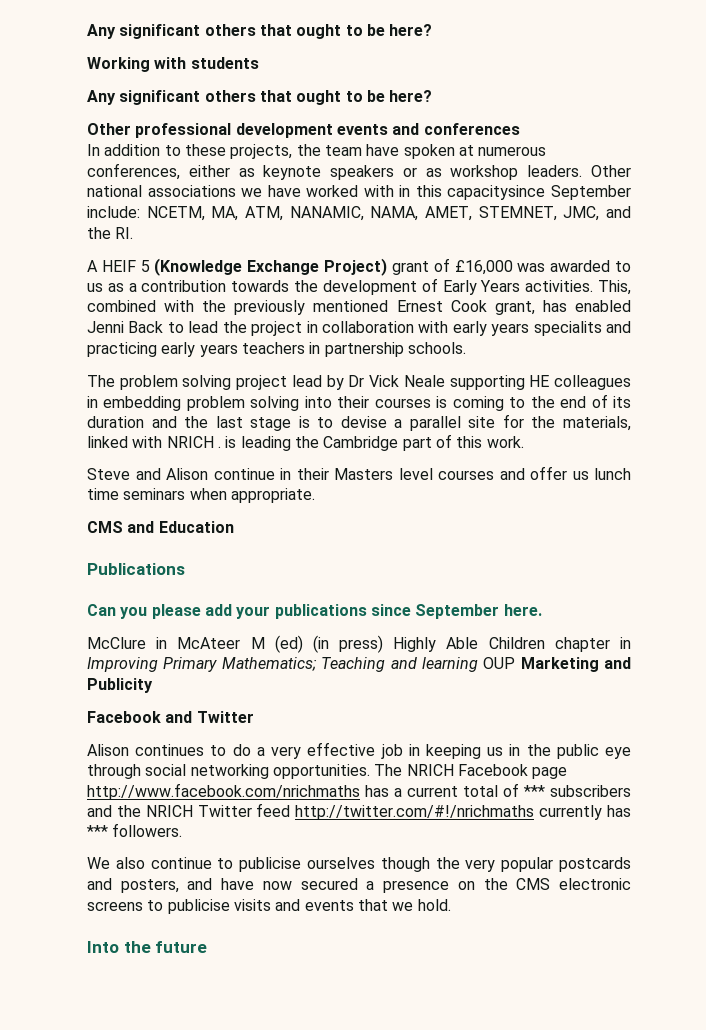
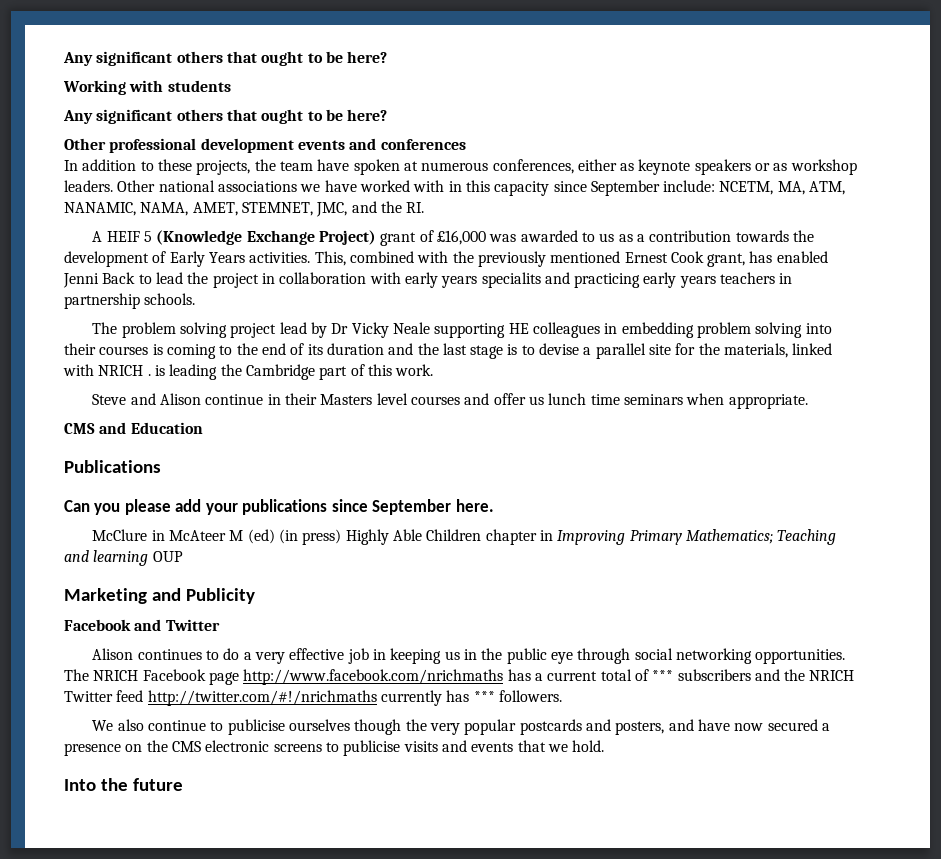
- Other national associations we have worked with in this capacitysince September include: NCETM, MA, ATM, NANAMIC, NAMA, AMET, STEMNET, JMC, and the RI.
+ Other national associations we have worked with in this capacity since September include: NCETM, MA, ATM, NANAMIC, NAMA, AMET, STEMNET, JMC, and the RI.
- The problem solving project lead by Dr Vick Neale supporting HE colleagues in embedding problem solving into their courses is coming to the end of its duration and the last stage is to devise a parallel site for the materials, linked with NRICH . is leading the Cambridge part of this work.
+ The problem solving project lead by Dr Vicky Neale supporting HE colleagues in embedding problem solving into their courses is coming to the end of its duration and the last stage is to devise a parallel site for the materials, linked with NRICH . is leading the Cambridge part of this work.
- McClure in McAteer M (ed) (in press) Highly Able Children chapter in Improving Primary Mathematics; Teaching and learning OUP Marketing and Publicity
+ McClure in McAteer M (ed) (in press) Highly Able Children chapter in Improving Primary Mathematics; Teaching and learning OUP
+ Marketing and Publicity

